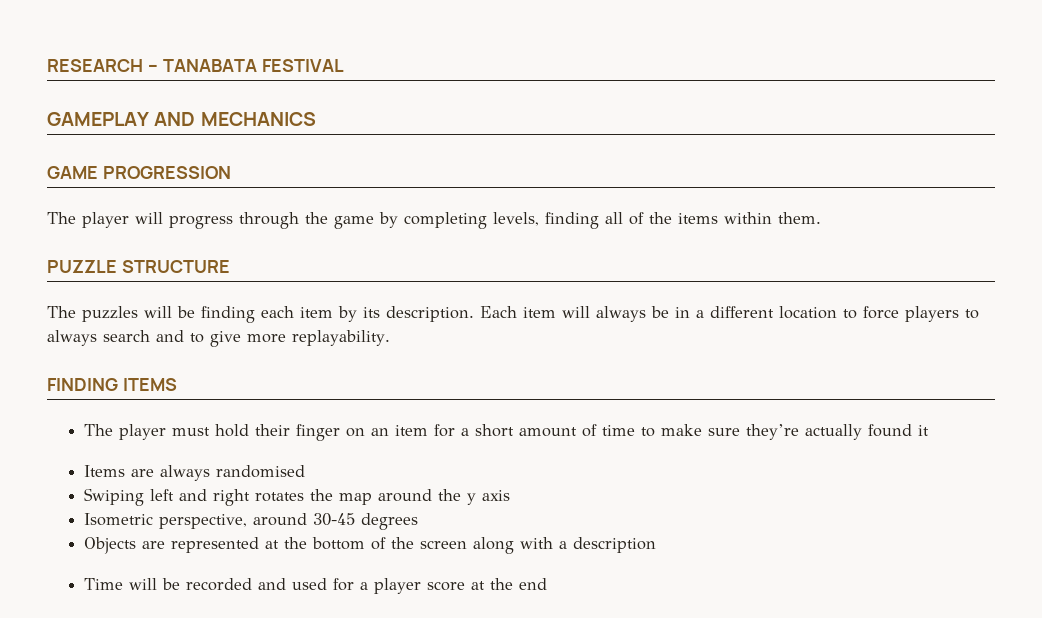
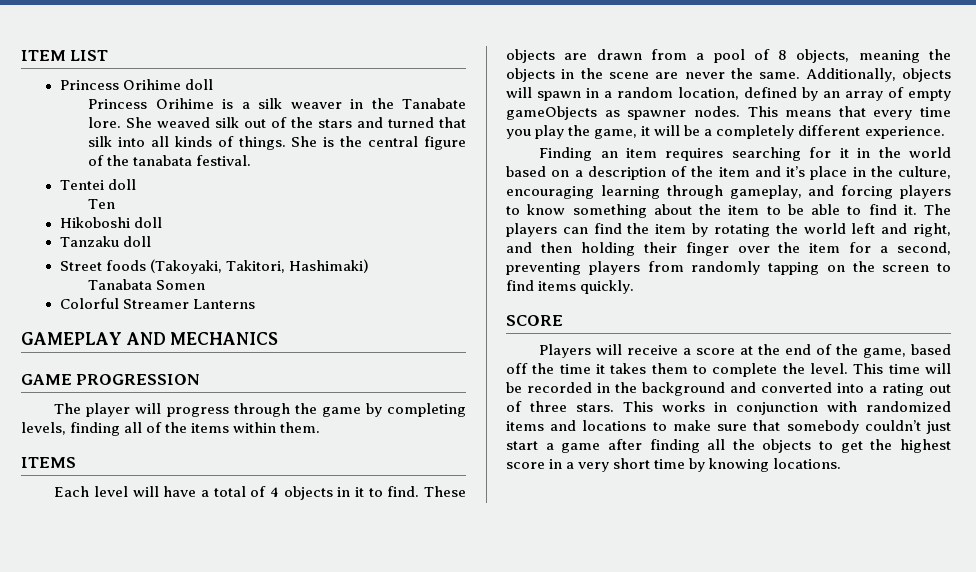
- RESEARCH – TANABATA FESTIVAL
+ ITEM LIST
+ Princess Orihime doll
+ Princess Orihime is a silk weaver in the Tanabate lore. She weaved silk out of the stars and turned that silk into all kinds of things. She is the central figure of the tanabata festival.
+ Tentei doll
+ Ten
+ Hikoboshi doll
+ Tanzaku doll
+ Street foods (Takoyaki, Takitori, Hashimaki)
+ Tanabata Somen
+ Colorful Streamer Lanterns
- PUZZLE STRUCTURE
- The puzzles will be finding each item by its description. Each item will always be in a different location to force players to always search and to give more replayability.
- FINDING ITEMS
- The player must hold their finger on an item for a short amount of time to make sure they’re actually found it
- Items are always randomised
- Swiping left and right rotates the map around the y axis
- Isometric perspective, around 30-45 degrees
- Objects are represented at the bottom of the screen along with a description
- Time will be recorded and used for a player score at the end
+ ITEMS
+ Each level will have a total of 4 objects in it to find. These objects are drawn from a pool of 8 objects, meaning the objects in the scene are never the same. Additionally, objects will spawn in a random location, defined by an array of empty gameObjects as spawner nodes. This means that every time you play the game, it will be a completely different experience.
+ Finding an item requires searching for it in the world based on a description of the item and it’s place in the culture, encouraging learning through gameplay, and forcing players to know something about the item to be able to find it. The players can find the item by rotating the world left and right, and then holding their finger over the item for a second, preventing players from randomly tapping on the screen to find items quickly.
+ SCORE
+ Players will receive a score at the end of the game, based off the time it takes them to complete the level. This time will be recorded in the background and converted into a rating out of three stars. This works in conjunction with randomized items and locations to make sure that somebody couldn’t just start a game after finding all the objects to get the highest score in a very short time by knowing locations.

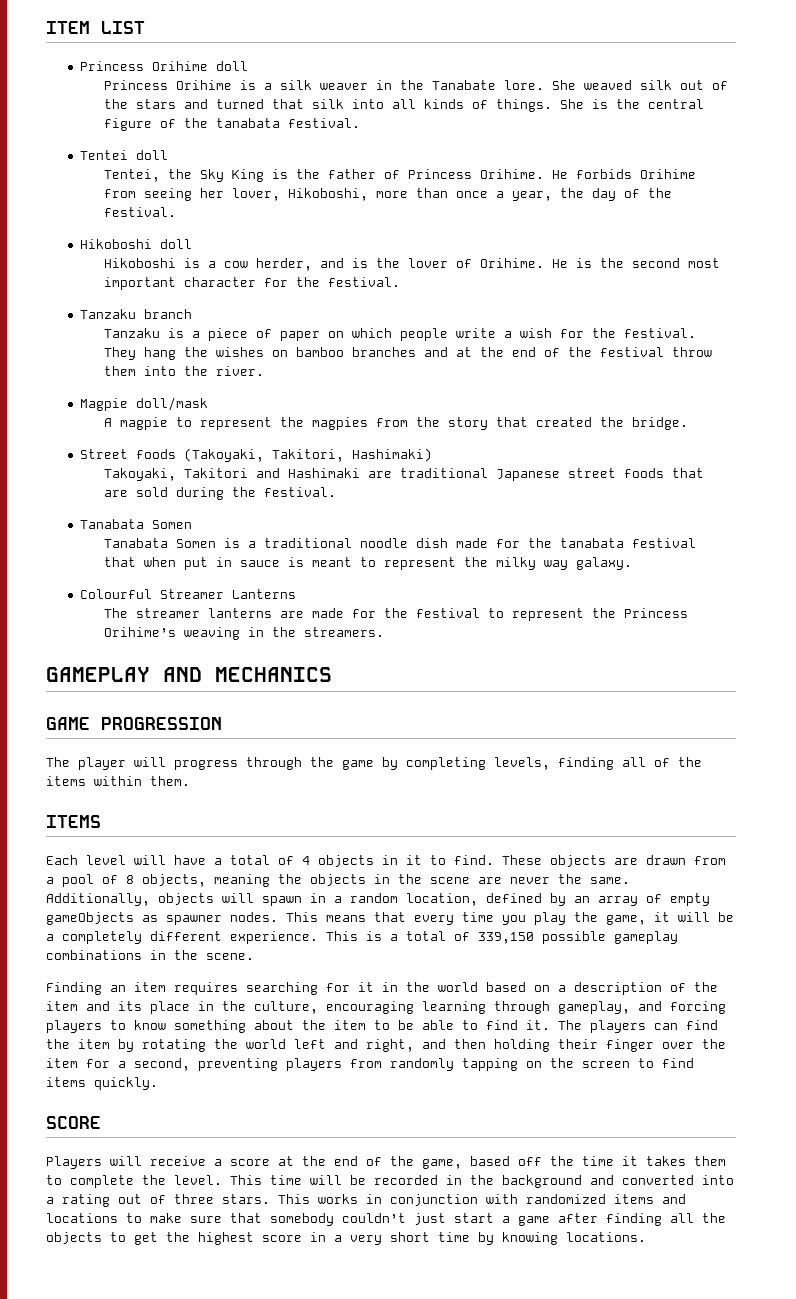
- Ten
+ Tentei, the Sky King is the father of Princess Orihime. He forbids Orihime from seeing her lover, Hikoboshi, more than once a year, the day of the festival.
  Hikoboshi doll
- Tanzaku doll
+ Hikoboshi is a cow herder, and is the lover of Orihime. He is the second most important character for the festival.
+ Tanzaku branch
+ Tanzaku is a piece of paper on which people write a wish for the festival. They hang the wishes on bamboo branches and at the end of the festival throw them into the river.
+ Magpie doll/mask
+ A magpie to represent the magpies from the story that created the bridge.
+ Takoyaki, Takitori and Hashimaki are traditional Japanese street foods that are sold during the festival.
  Tanabata Somen
- Colorful Streamer Lanterns
+ Tanabata Somen is a traditional noodle dish made for the tanabata festival that when put in sauce is meant to represent the milky way galaxy.
+ Colourful Streamer Lanterns
+ The streamer lanterns are made for the festival to represent the Princess Orihime’s weaving in the streamers.
+ This is a total of 339,150 possible gameplay combinations in the scene.
- Finding an item requires searching for it in the world based on a description of the item and it’s place in the culture, encouraging learning through gameplay, and forcing players to know something about the item to be able to find it.
+ Finding an item requires searching for it in the world based on a description of the item and its place in the culture, encouraging learning through gameplay, and forcing players to know something about the item to be able to find it.

